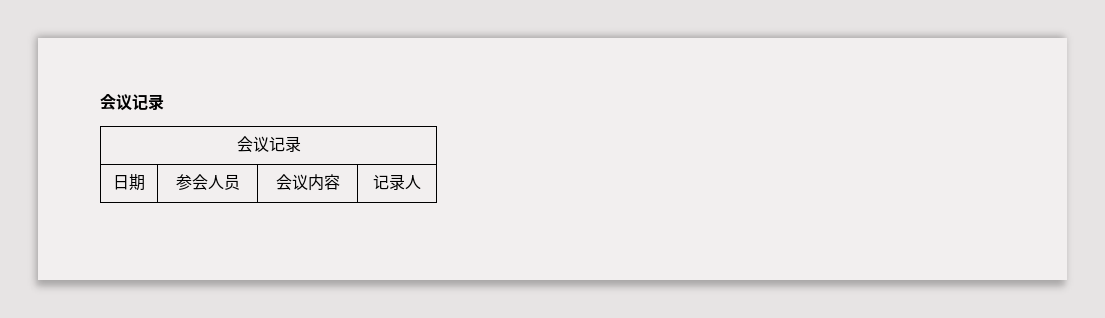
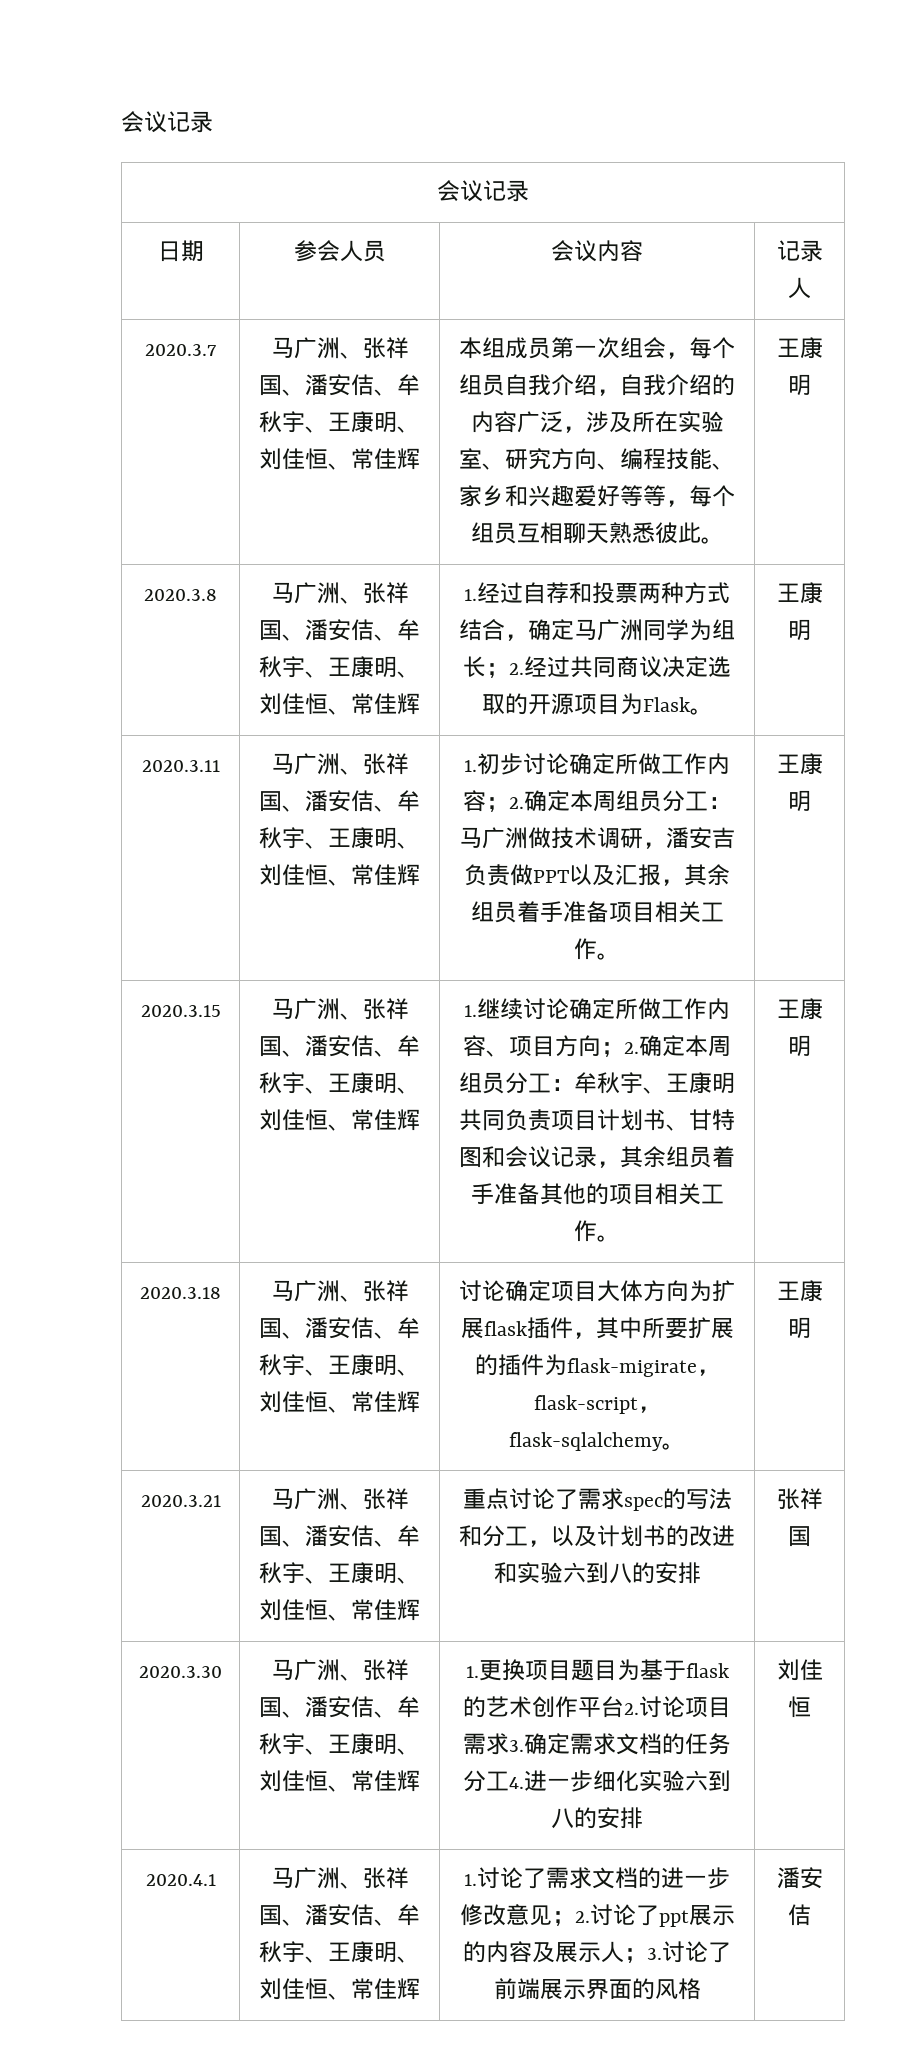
+ 2020.3.7 | 马广洲、张祥国、潘安佶、牟秋宇、王康明、刘佳恒、常佳辉 | 本组成员第一次组会，每个组员自我介绍，自我介绍的内容广泛，涉及所在实验室、研究方向、编程技能、家乡和兴趣爱好等等，每个组员互相聊天熟悉彼此。 | 王康明
+ 2020.3.8 | 马广洲、张祥国、潘安佶、牟秋宇、王康明、刘佳恒、常佳辉 | 1.经过自荐和投票两种方式结合，确定马广洲同学为组长；2.经过共同商议决定选取的开源项目为Flask。 | 王康明
+ 2020.3.11 | 马广洲、张祥国、潘安佶、牟秋宇、王康明、刘佳恒、常佳辉 | 1.初步讨论确定所做工作内容；2.确定本周组员分工：马广洲做技术调研，潘安吉负责做PPT以及汇报，其余组员着手准备项目相关工作。 | 王康明
+ 2020.3.15 | 马广洲、张祥国、潘安佶、牟秋宇、王康明、刘佳恒、常佳辉 | 1.继续讨论确定所做工作内容、项目方向；2.确定本周组员分工：牟秋宇、王康明共同负责项目计划书、甘特图和会议记录，其余组员着手准备其他的项目相关工作。 | 王康明
+ 2020.3.18 | 马广洲、张祥国、潘安佶、牟秋宇、王康明、刘佳恒、常佳辉 | 讨论确定项目大体方向为扩展flask插件，其中所要扩展的插件为flask-migirate，flask-script，flask-sqlalchemy。 | 王康明
+ 2020.3.21 | 马广洲、张祥国、潘安佶、牟秋宇、王康明、刘佳恒、常佳辉 | 重点讨论了需求spec的写法和分工，以及计划书的改进和实验六到八的安排 | 张祥国
+ 2020.3.30 | 马广洲、张祥国、潘安佶、牟秋宇、王康明、刘佳恒、常佳辉 | 1.更换项目题目为基于flask的艺术创作平台2.讨论项目需求3.确定需求文档的任务分工4.进一步细化实验六到八的安排 | 刘佳恒
+ 2020.4.1 | 马广洲、张祥国、潘安佶、牟秋宇、王康明、刘佳恒、常佳辉 | 1.讨论了需求文档的进一步修改意见；2.讨论了ppt展示的内容及展示人；3.讨论了前端展示界面的风格 | 潘安佶

